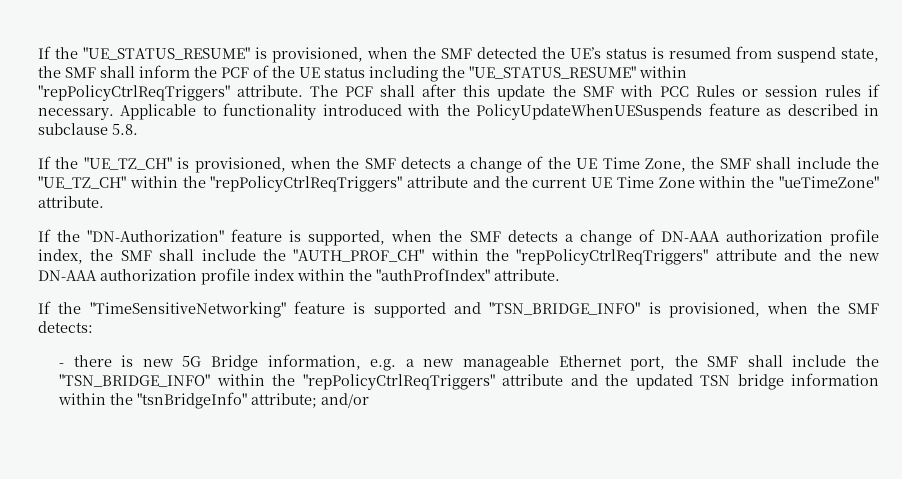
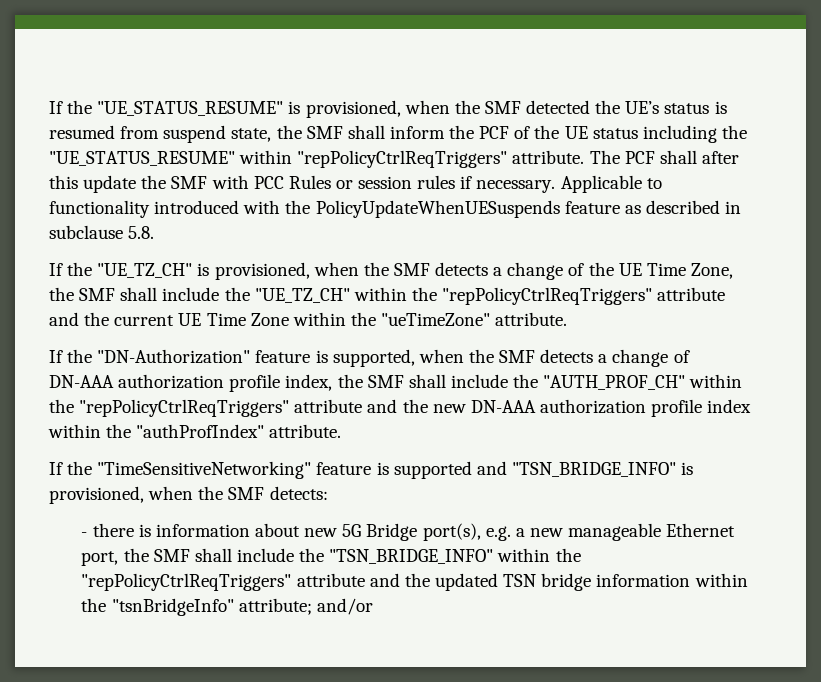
- - there is new 5G Bridge information, e.g. a new manageable Ethernet port, the SMF shall include the "TSN_BRIDGE_INFO" within the "repPolicyCtrlReqTriggers" attribute and the updated TSN bridge information within the "tsnBridgeInfo" attribute; and/or
+ - there is information about new 5G Bridge port(s), e.g. a new manageable Ethernet port, the SMF shall include the "TSN_BRIDGE_INFO" within the "repPolicyCtrlReqTriggers" attribute and the updated TSN bridge information within the "tsnBridgeInfo" attribute; and/or

